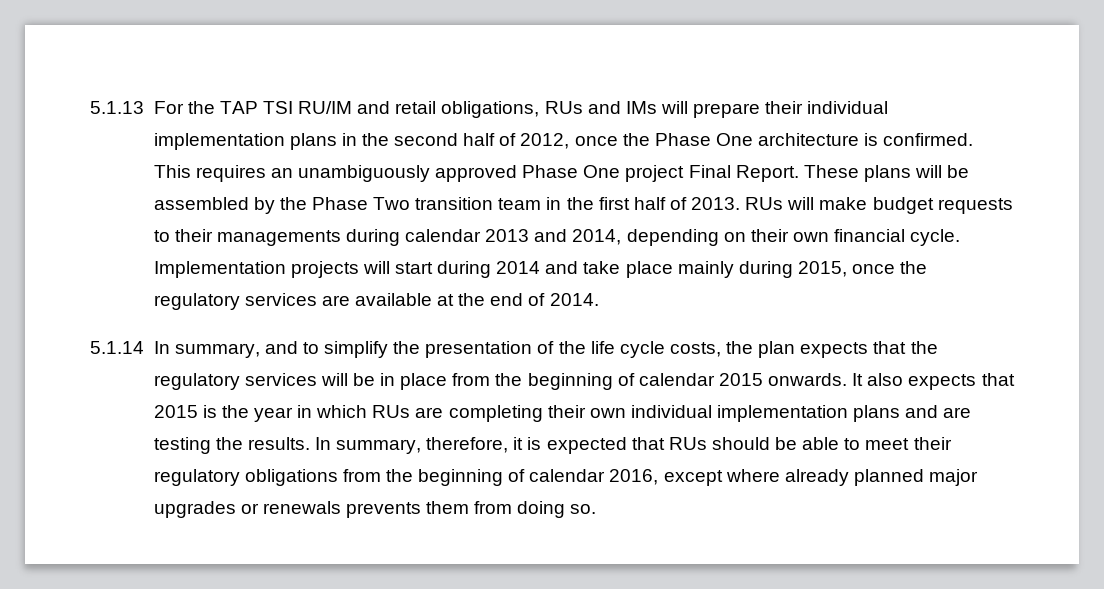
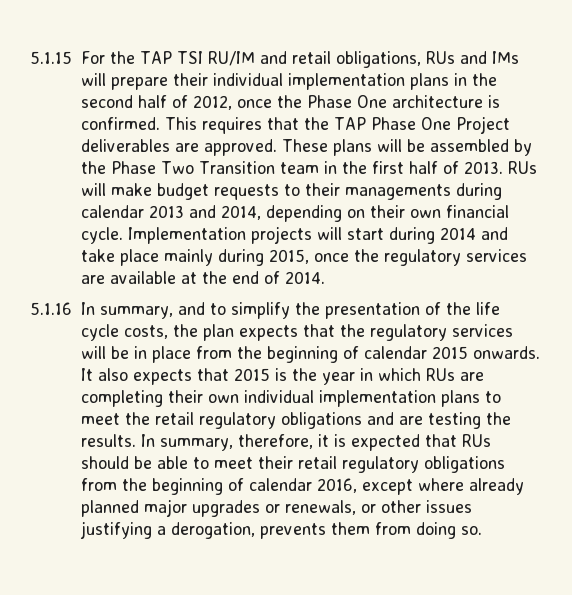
- 5.1.13 For the TAP TSI RU/IM and retail obligations, RUs and IMs will prepare their individual implementation plans in the second half of 2012, once the Phase One architecture is confirmed.
+ 5.1.15 For the TAP TSI RU/IM and retail obligations, RUs and IMs will prepare their individual implementation plans in the second half of 2012, once the Phase One architecture is confirmed.
- This requires an unambiguously approved Phase One project Final Report.
+ This requires that the TAP Phase One Project deliverables are approved.
- These plans will be assembled by the Phase Two transition team in the first half of 2013.
+ These plans will be assembled by the Phase Two Transition team in the first half of 2013.
- 5.1.14 In summary, and to simplify the presentation of the life cycle costs, the plan expects that the regulatory services will be in place from the beginning of calendar 2015 onwards.
+ 5.1.16 In summary, and to simplify the presentation of the life cycle costs, the plan expects that the regulatory services will be in place from the beginning of calendar 2015 onwards.
- It also expects that 2015 is the year in which RUs are completing their own individual implementation plans and are testing the results.
+ It also expects that 2015 is the year in which RUs are completing their own individual implementation plans to meet the retail regulatory obligations and are testing the results.
- In summary, therefore, it is expected that RUs should be able to meet their regulatory obligations from the beginning of calendar 2016, except where already planned major upgrades or renewals prevents them from doing so.
+ In summary, therefore, it is expected that RUs should be able to meet their retail regulatory obligations from the beginning of calendar 2016, except where already planned major upgrades or renewals, or other issues justifying a derogation, prevents them from doing so.

